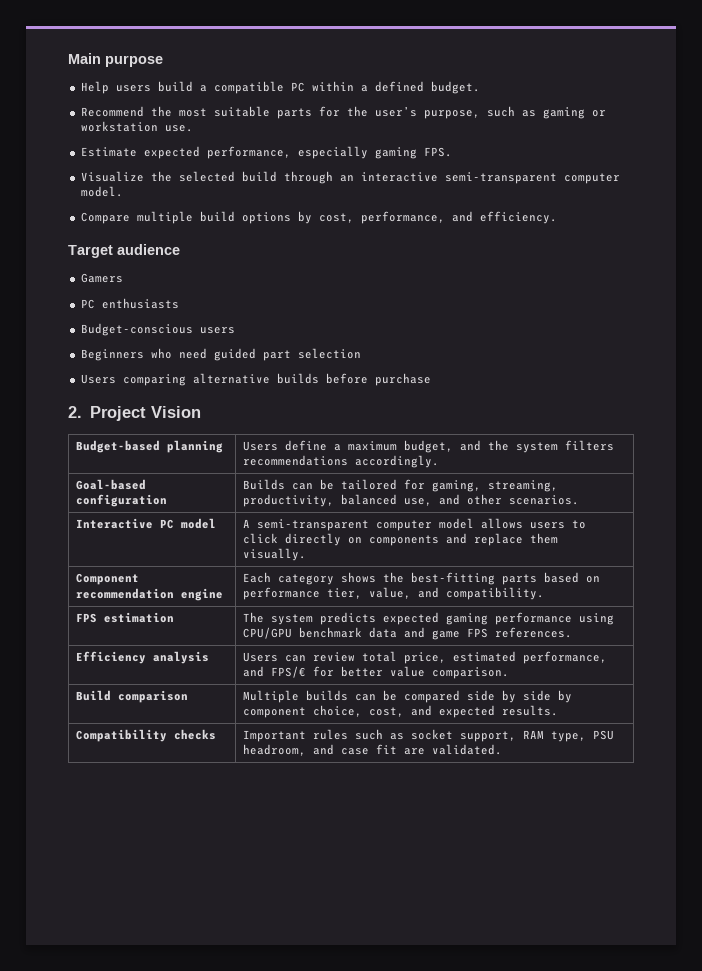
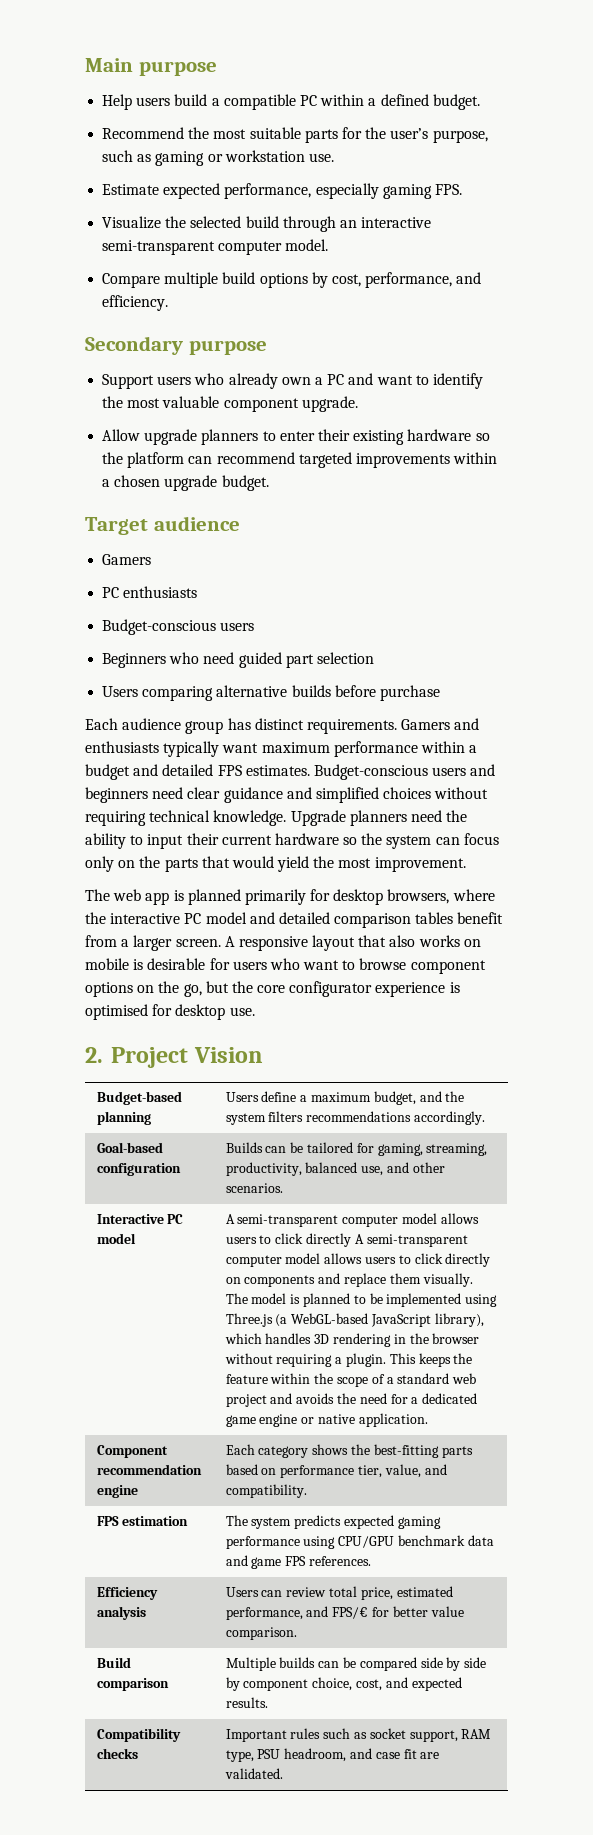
+ Secondary purpose
+ Support users who already own a PC and want to identify the most valuable component upgrade.
+ Allow upgrade planners to enter their existing hardware so the platform can recommend targeted improvements within a chosen upgrade budget.
+ Each audience group has distinct requirements. Gamers and enthusiasts typically want maximum performance within a budget and detailed FPS estimates. Budget-conscious users and beginners need clear guidance and simplified choices without requiring technical knowledge. Upgrade planners need the ability to input their current hardware so the system can focus only on the parts that would yield the most improvement.
+ The web app is planned primarily for desktop browsers, where the interactive PC model and detailed comparison tables benefit from a larger screen. A responsive layout that also works on mobile is desirable for users who want to browse component options on the go, but the core configurator experience is optimised for desktop use.
- A semi-transparent computer model allows users to click directly on components and replace them visually.
+ A semi-transparent computer model allows users to click directly A semi-transparent computer model allows users to click directly on components and replace them visually. The model is planned to be implemented using Three.js (a WebGL-based JavaScript library), which handles 3D rendering in the browser without requiring a plugin. This keeps the feature within the scope of a standard web project and avoids the need for a dedicated game engine or native application.

